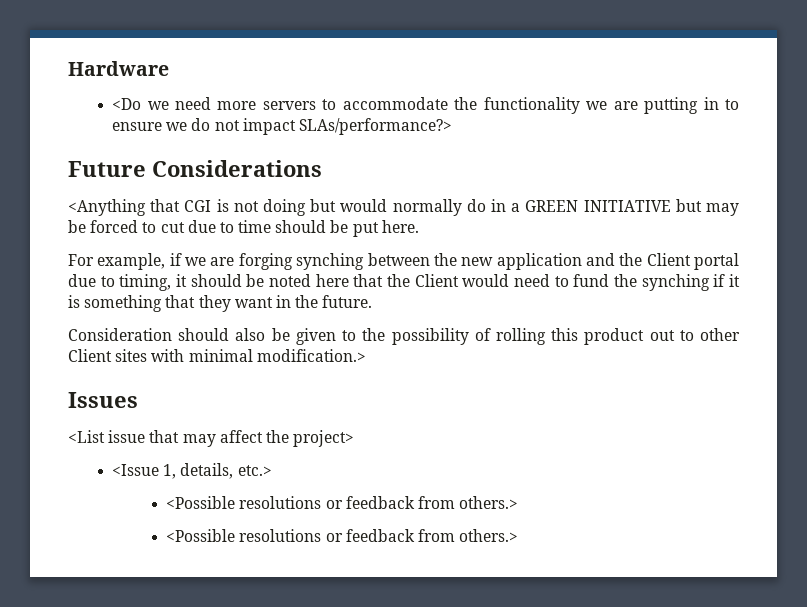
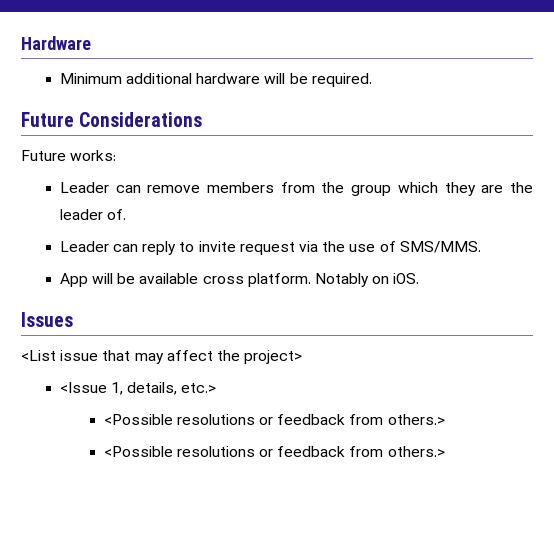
- <Do we need more servers to accommodate the functionality we are putting in to ensure we do not impact SLAs/performance?>
+ Minimum additional hardware will be required.
  Future Considerations
- <Anything that CGI is not doing but would normally do in a GREEN INITIATIVE but may be forced to cut due to time should be put here.
- For example, if we are forging synching between the new application and the Client portal due to timing, it should be noted here that the Client would need to fund the synching if it is something that they want in the future.
- Consideration should also be given to the possibility of rolling this product out to other Client sites with minimal modification.>
+ Future works:
+ Leader can remove members from the group which they are the leader of.
+ Leader can reply to invite request via the use of SMS/MMS.
+ App will be available cross platform. Notably on iOS.

